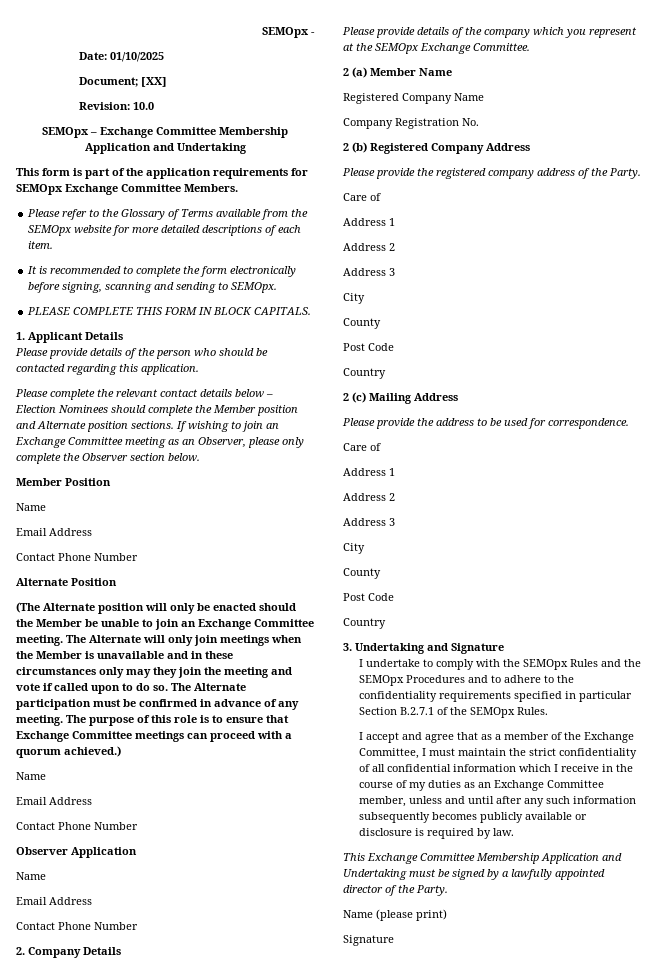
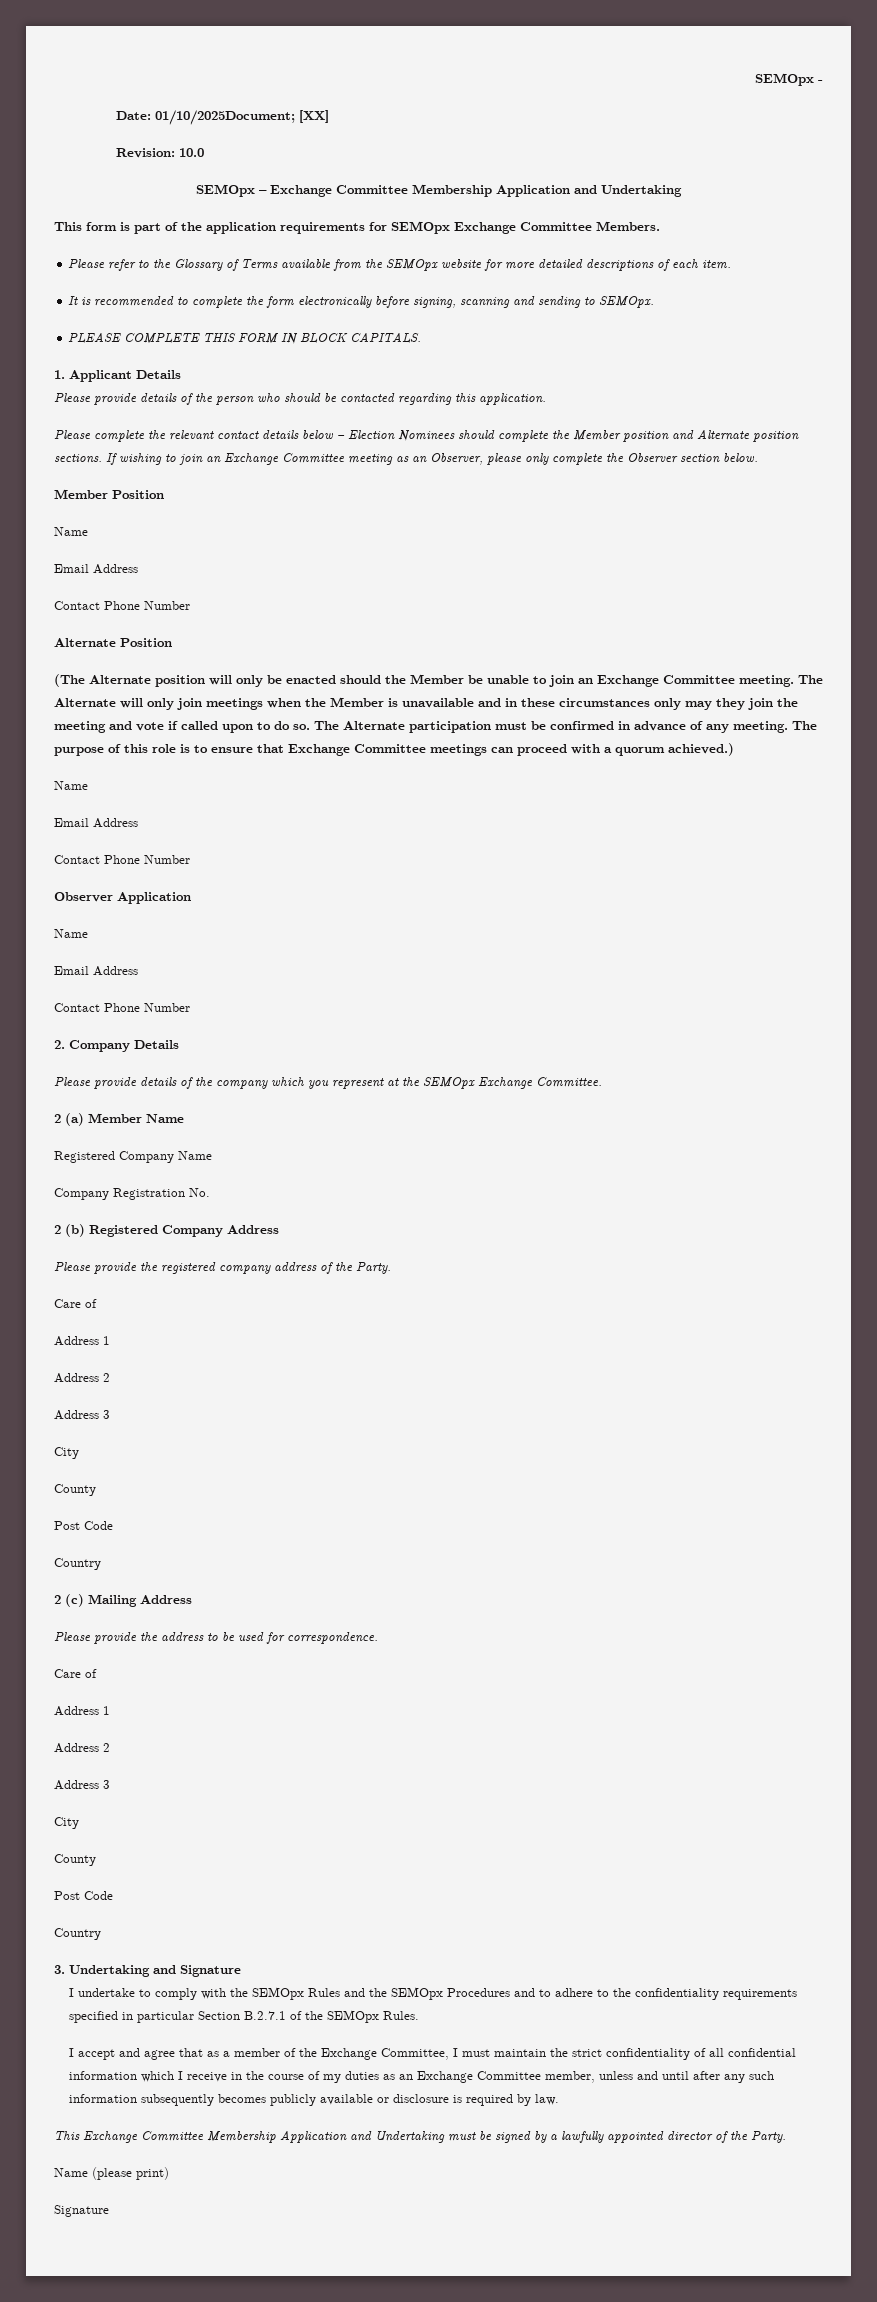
- Date: 01/10/2025
- Document; [XX]
+ Date: 01/10/2025Document; [XX]

